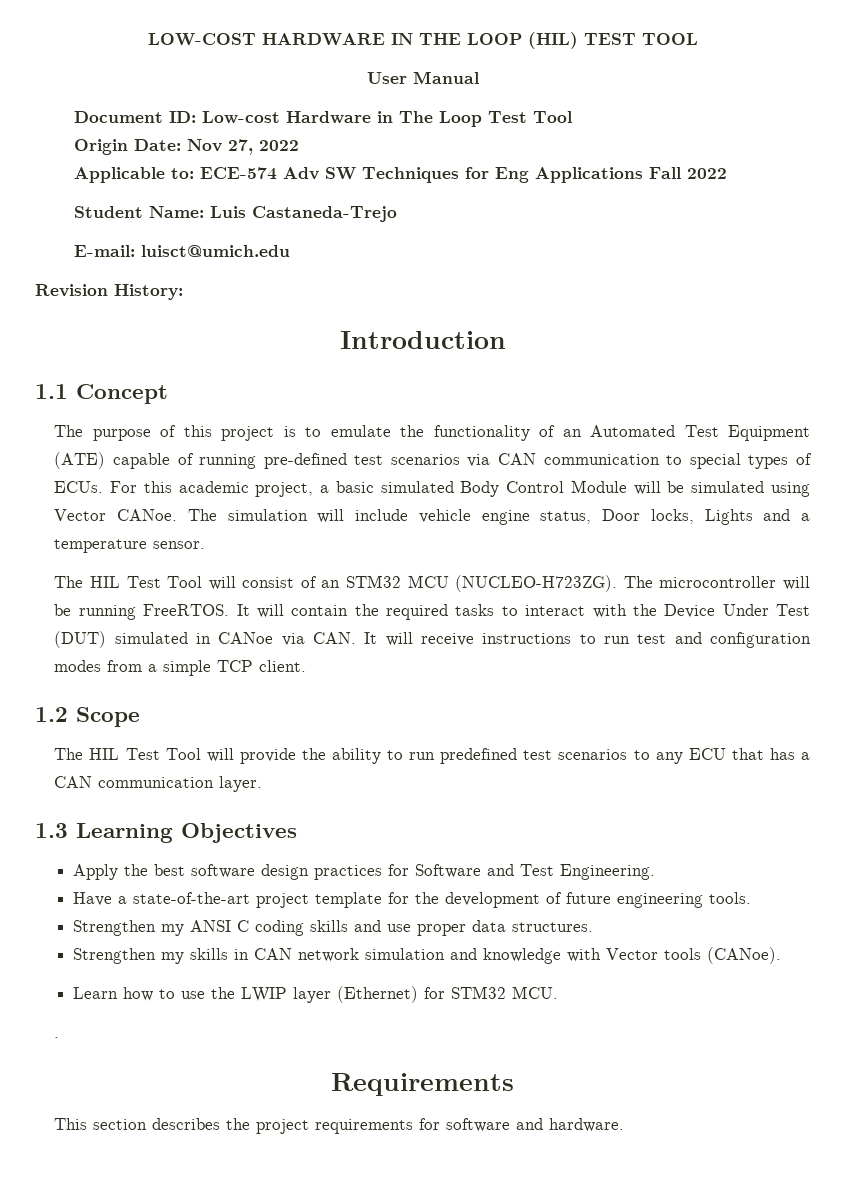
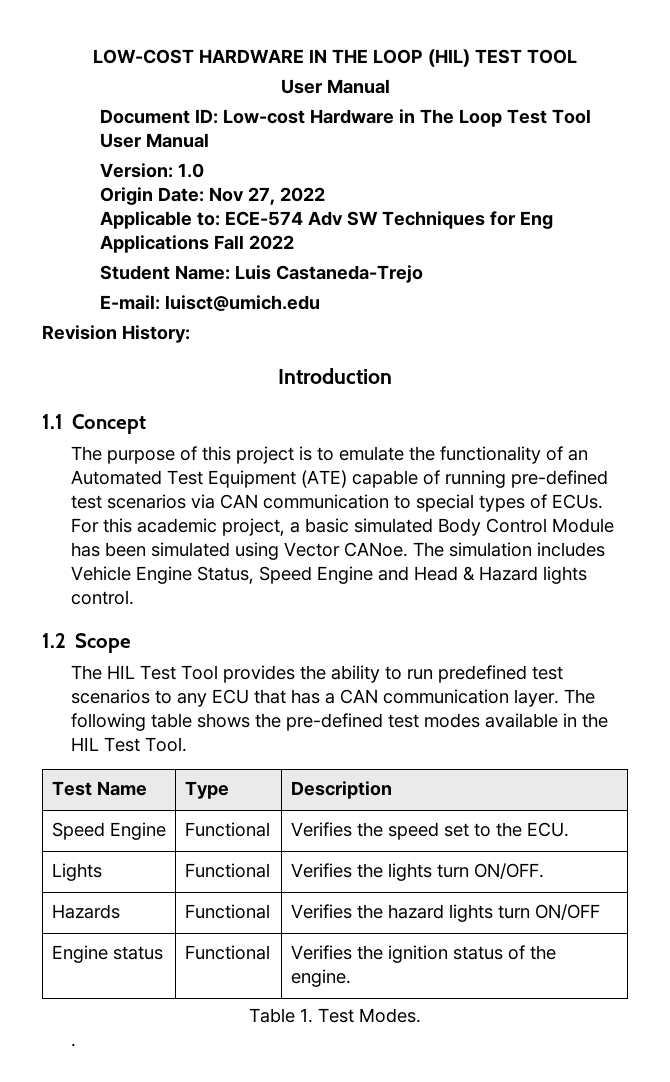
- Document ID: Low-cost Hardware in The Loop Test Tool
+ Document ID: Low-cost Hardware in The Loop Test Tool User Manual
+ Version: 1.0
- For this academic project, a basic simulated Body Control Module will be simulated using Vector CANoe.
+ For this academic project, a basic simulated Body Control Module has been simulated using Vector CANoe.
- The simulation will include vehicle engine status, Door locks, Lights and a temperature sensor.
- The HIL Test Tool will consist of an STM32 MCU (NUCLEO-H723ZG). The microcontroller will be running FreeRTOS. It will contain the required tasks to interact with the Device Under Test (DUT) simulated in CANoe via CAN. It will receive instructions to run test and configuration modes from a simple TCP client.
+ The simulation includes Vehicle Engine Status, Speed Engine and Head & Hazard lights control.
- The HIL Test Tool will provide the ability to run predefined test scenarios to any ECU that has a CAN communication layer.
- 1.3 Learning Objectives
- Apply the best software design practices for Software and Test Engineering.
- Have a state-of-the-art project template for the development of future engineering tools.
- Strengthen my ANSI C coding skills and use proper data structures.
- Strengthen my skills in CAN network simulation and knowledge with Vector tools (CANoe).
- Learn how to use the LWIP layer (Ethernet) for STM32 MCU.
+ The HIL Test Tool provides the ability to run predefined test scenarios to any ECU that has a CAN communication layer. The following table shows the pre-defined test modes available in the HIL Test Tool.
+ Test Name | Type | Description
+ Speed Engine | Functional | Verifies the speed set to the ECU.
+ Lights | Functional | Verifies the lights turn ON/OFF.
+ Hazards | Functional | Verifies the hazard lights turn ON/OFF
+ Engine status | Functional | Verifies the ignition status of the engine.
+ Table 1. Test Modes.
  .
- Requirements
- This section describes the project requirements for software and hardware.

